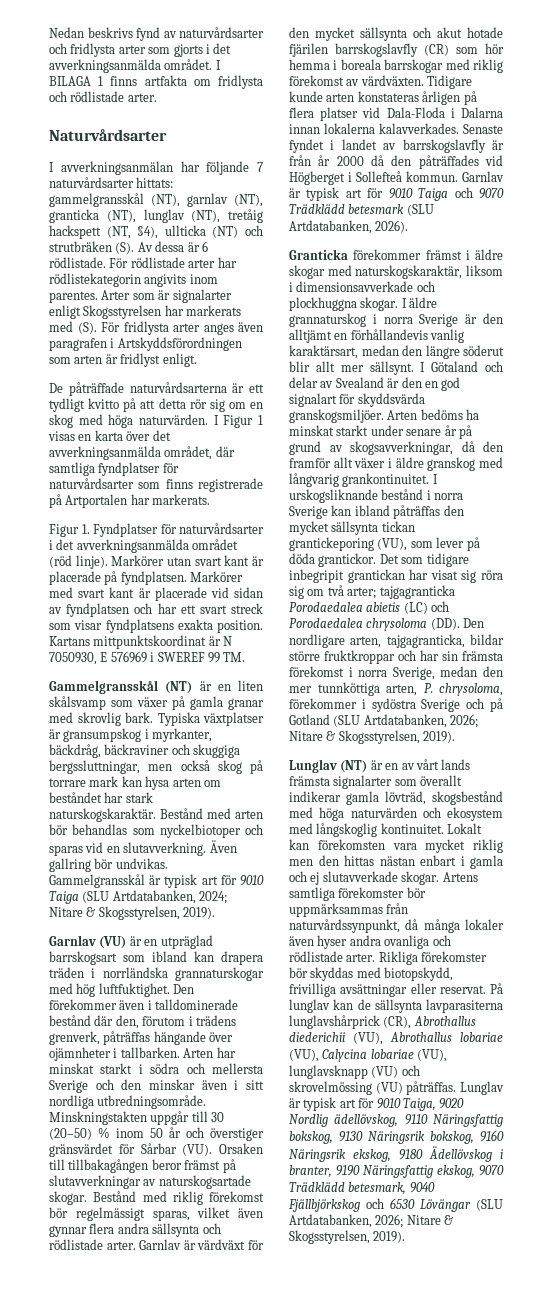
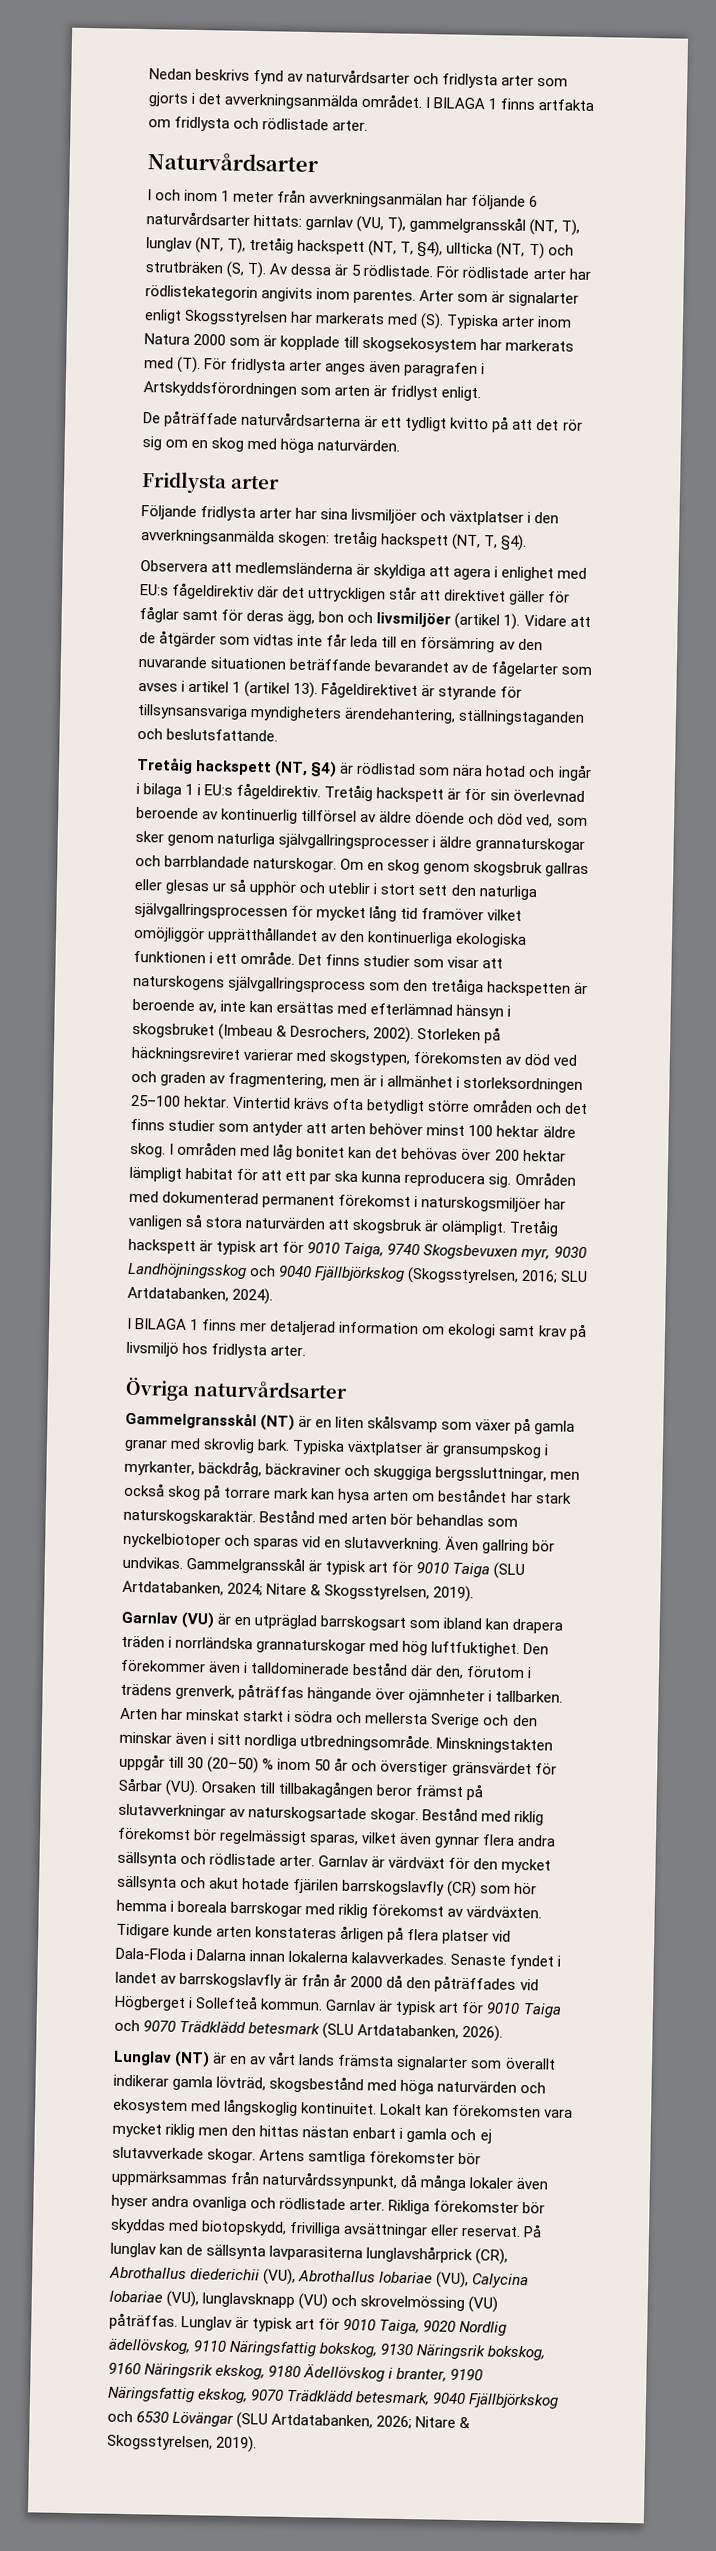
- I avverkningsanmälan har följande 7 naturvårdsarter hittats: gammelgransskål (NT), garnlav (NT), granticka (NT), lunglav (NT), tretåig hackspett (NT, §4), ullticka (NT) och strutbräken (S). Av dessa är 6 rödlistade.
+ I och inom 1 meter från avverkningsanmälan har följande 6 naturvårdsarter hittats: garnlav (VU, T), gammelgransskål (NT, T), lunglav (NT, T), tretåig hackspett (NT, T, §4), ullticka (NT, T) och strutbräken (S, T). Av dessa är 5 rödlistade.
- Arter som är signalarter enligt Skogsstyrelsen har markerats med (S). För fridlysta arter anges även paragrafen i Artskyddsförordningen som arten är fridlyst enligt.
+ Arter som är signalarter enligt Skogsstyrelsen har markerats med (S). Typiska arter inom Natura 2000 som är kopplade till skogsekosystem har markerats med (T). För fridlysta arter anges även paragrafen i Artskyddsförordningen som arten är fridlyst enligt.
- De påträffade naturvårdsarterna är ett tydligt kvitto på att detta rör sig om en skog med höga naturvärden. I Figur 1 visas en karta över det avverkningsanmälda området, där samtliga fyndplatser för naturvårdsarter som finns registrerade på Artportalen har markerats.
- Figur 1. Fyndplatser för naturvårdsarter i det avverkningsanmälda området (röd linje). Markörer utan svart kant är placerade på fyndplatsen. Markörer med svart kant är placerade vid sidan av fyndplatsen och har ett svart streck som visar fyndplatsens exakta position. Kartans mittpunktskoordinat är N 7050930, E 576969 i SWEREF 99 TM.
+ De påträffade naturvårdsarterna är ett tydligt kvitto på att det rör sig om en skog med höga naturvärden.
+ Fridlysta arter
+ Följande fridlysta arter har sina livsmiljöer och växtplatser i den avverkningsanmälda skogen: tretåig hackspett (NT, T, §4).
+ Observera att medlemsländerna är skyldiga att agera i enlighet med EU:s fågeldirektiv där det uttryckligen står att direktivet gäller för fåglar samt för deras ägg, bon och livsmiljöer (artikel 1). Vidare att de åtgärder som vidtas inte får leda till en försämring av den nuvarande situationen beträffande bevarandet av de fågelarter som avses i artikel 1 (artikel 13). Fågeldirektivet är styrande för tillsynsansvariga myndigheters ärendehantering, ställningstaganden och beslutsfattande.
+ Tretåig hackspett (NT, §4) är rödlistad som nära hotad och ingår i bilaga 1 i EU:s fågeldirektiv. Tretåig hackspett är för sin överlevnad beroende av kontinuerlig tillförsel av äldre döende och död ved, som sker genom naturliga självgallringsprocesser i äldre grannaturskogar och barrblandade naturskogar. Om en skog genom skogsbruk gallras eller glesas ur så upphör och uteblir i stort sett den naturliga självgallringsprocessen för mycket lång tid framöver vilket omöjliggör upprätthållandet av den kontinuerliga ekologiska funktionen i ett område. Det finns studier som visar att naturskogens självgallringsprocess som den tretåiga hackspetten är beroende av, inte kan ersättas med efterlämnad hänsyn i skogsbruket (Imbeau & Desrochers, 2002). Storleken på häckningsreviret varierar med skogstypen, förekomsten av död ved och graden av fragmentering, men är i allmänhet i storleksordningen 25–100 hektar. Vintertid krävs ofta betydligt större områden och det finns studier som antyder att arten behöver minst 100 hektar äldre skog. I områden med låg bonitet kan det behövas över 200 hektar lämpligt habitat för att ett par ska kunna reproducera sig. Områden med dokumenterad permanent förekomst i naturskogsmiljöer har vanligen så stora naturvärden att skogsbruk är olämpligt. Tretåig hackspett är typisk art för 9010 Taiga, 9740 Skogsbevuxen myr, 9030 Landhöjningsskog och 9040 Fjällbjörkskog (Skogsstyrelsen, 2016; SLU Artdatabanken, 2024).
+ I BILAGA 1 finns mer detaljerad information om ekologi samt krav på livsmiljö hos fridlysta arter.
+ Övriga naturvårdsarter
- Granticka förekommer främst i äldre skogar med naturskogskaraktär, liksom i dimensionsavverkade och plockhuggna skogar. I äldre grannaturskog i norra Sverige är den alltjämt en förhållandevis vanlig karaktärsart, medan den längre söderut blir allt mer sällsynt. I Götaland och delar av Svealand är den en god signalart för skyddsvärda granskogsmiljöer. Arten bedöms ha minskat starkt under senare år på grund av skogsavverkningar, då den framför allt växer i äldre granskog med långvarig grankontinuitet. I urskogsliknande bestånd i norra Sverige kan ibland påträffas den mycket sällsynta tickan grantickeporing (VU), som lever på döda grantickor. Det som tidigare inbegripit grantickan har visat sig röra sig om två arter; tajgagranticka Porodaedalea abietis (LC) och Porodaedalea chrysoloma (DD). Den nordligare arten, tajgagranticka, bildar större fruktkroppar och har sin främsta förekomst i norra Sverige, medan den mer tunnköttiga arten, P. chrysoloma, förekommer i sydöstra Sverige och på Gotland (SLU Artdatabanken, 2026; Nitare & Skogsstyrelsen, 2019).

